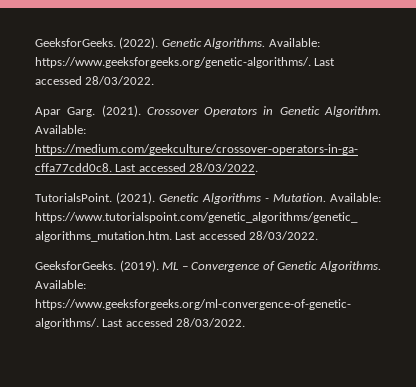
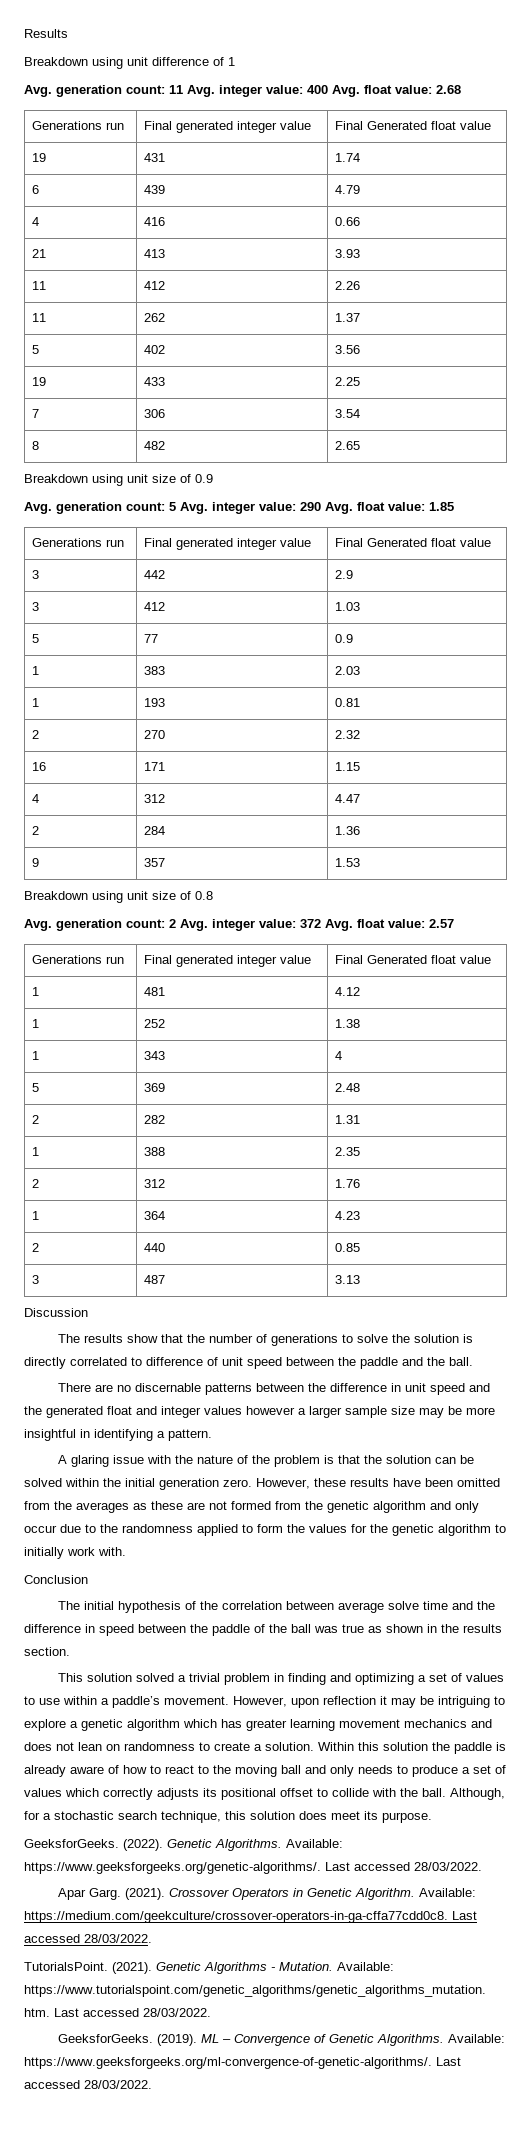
+ Results
+ Breakdown using unit difference of 1
+ Avg. generation count: 11 Avg. integer value: 400 Avg. float value: 2.68
+ Generations run | Final generated integer value | Final Generated float value
+ 19 | 431 | 1.74
+ 6 | 439 | 4.79
+ 4 | 416 | 0.66
+ 21 | 413 | 3.93
+ 11 | 412 | 2.26
+ 11 | 262 | 1.37
+ 5 | 402 | 3.56
+ 19 | 433 | 2.25
+ 7 | 306 | 3.54
+ 8 | 482 | 2.65
+ Breakdown using unit size of 0.9
+ Avg. generation count: 5 Avg. integer value: 290 Avg. float value: 1.85
+ Generations run | Final generated integer value | Final Generated float value
+ 3 | 442 | 2.9
+ 3 | 412 | 1.03
+ 5 | 77 | 0.9
+ 1 | 383 | 2.03
+ 1 | 193 | 0.81
+ 2 | 270 | 2.32
+ 16 | 171 | 1.15
+ 4 | 312 | 4.47
+ 2 | 284 | 1.36
+ 9 | 357 | 1.53
+ Breakdown using unit size of 0.8
+ Avg. generation count: 2 Avg. integer value: 372 Avg. float value: 2.57
+ Generations run | Final generated integer value | Final Generated float value
+ 1 | 481 | 4.12
+ 1 | 252 | 1.38
+ 1 | 343 | 4
+ 5 | 369 | 2.48
+ 2 | 282 | 1.31
+ 1 | 388 | 2.35
+ 2 | 312 | 1.76
+ 1 | 364 | 4.23
+ 2 | 440 | 0.85
+ 3 | 487 | 3.13
+ Discussion
+ The results show that the number of generations to solve the solution is directly correlated to difference of unit speed between the paddle and the ball.
+ There are no discernable patterns between the difference in unit speed and the generated float and integer values however a larger sample size may be more insightful in identifying a pattern.
+ A glaring issue with the nature of the problem is that the solution can be solved within the initial generation zero. However, these results have been omitted from the averages as these are not formed from the genetic algorithm and only occur due to the randomness applied to form the values for the genetic algorithm to initially work with.
+ Conclusion
+ The initial hypothesis of the correlation between average solve time and the difference in speed between the paddle of the ball was true as shown in the results section.
+ This solution solved a trivial problem in finding and optimizing a set of values to use within a paddle’s movement. However, upon reflection it may be intriguing to explore a genetic algorithm which has greater learning movement mechanics and does not lean on randomness to create a solution. Within this solution the paddle is already aware of how to react to the moving ball and only needs to produce a set of values which correctly adjusts its positional offset to collide with the ball. Although, for a stochastic search technique, this solution does meet its purpose.

